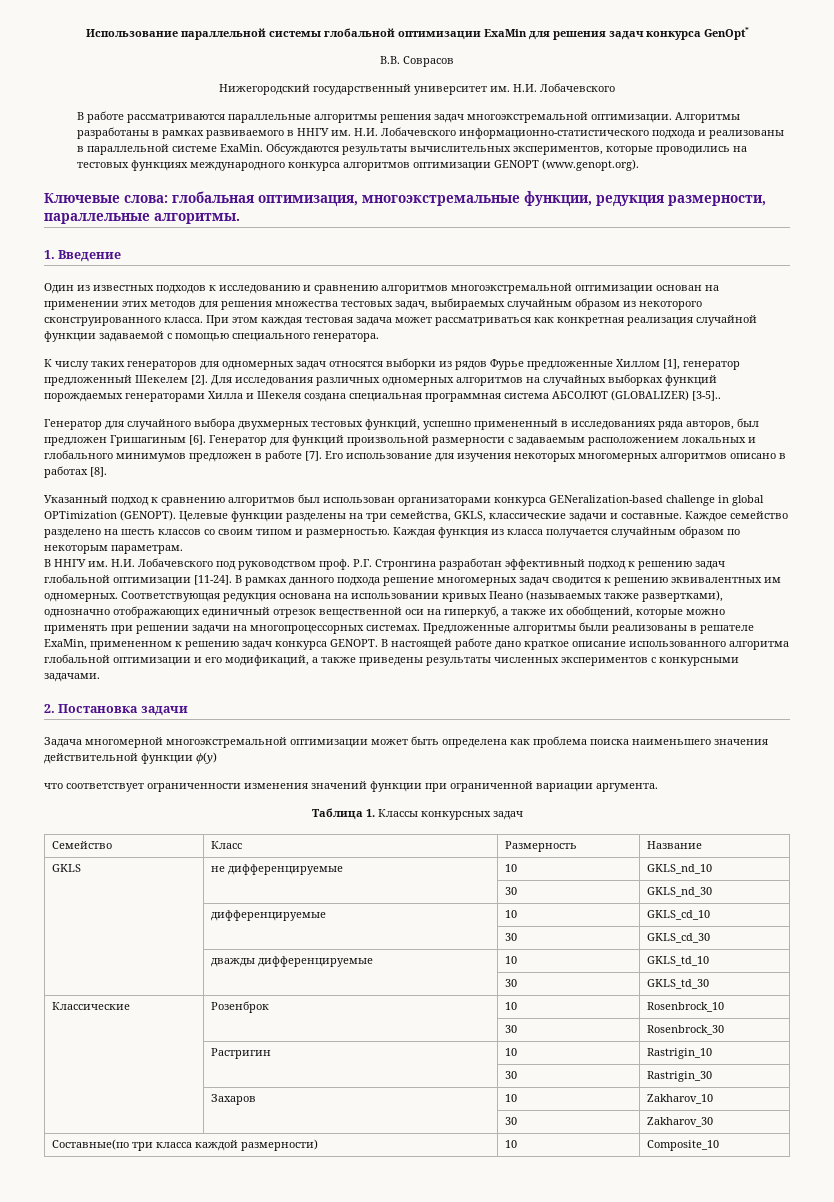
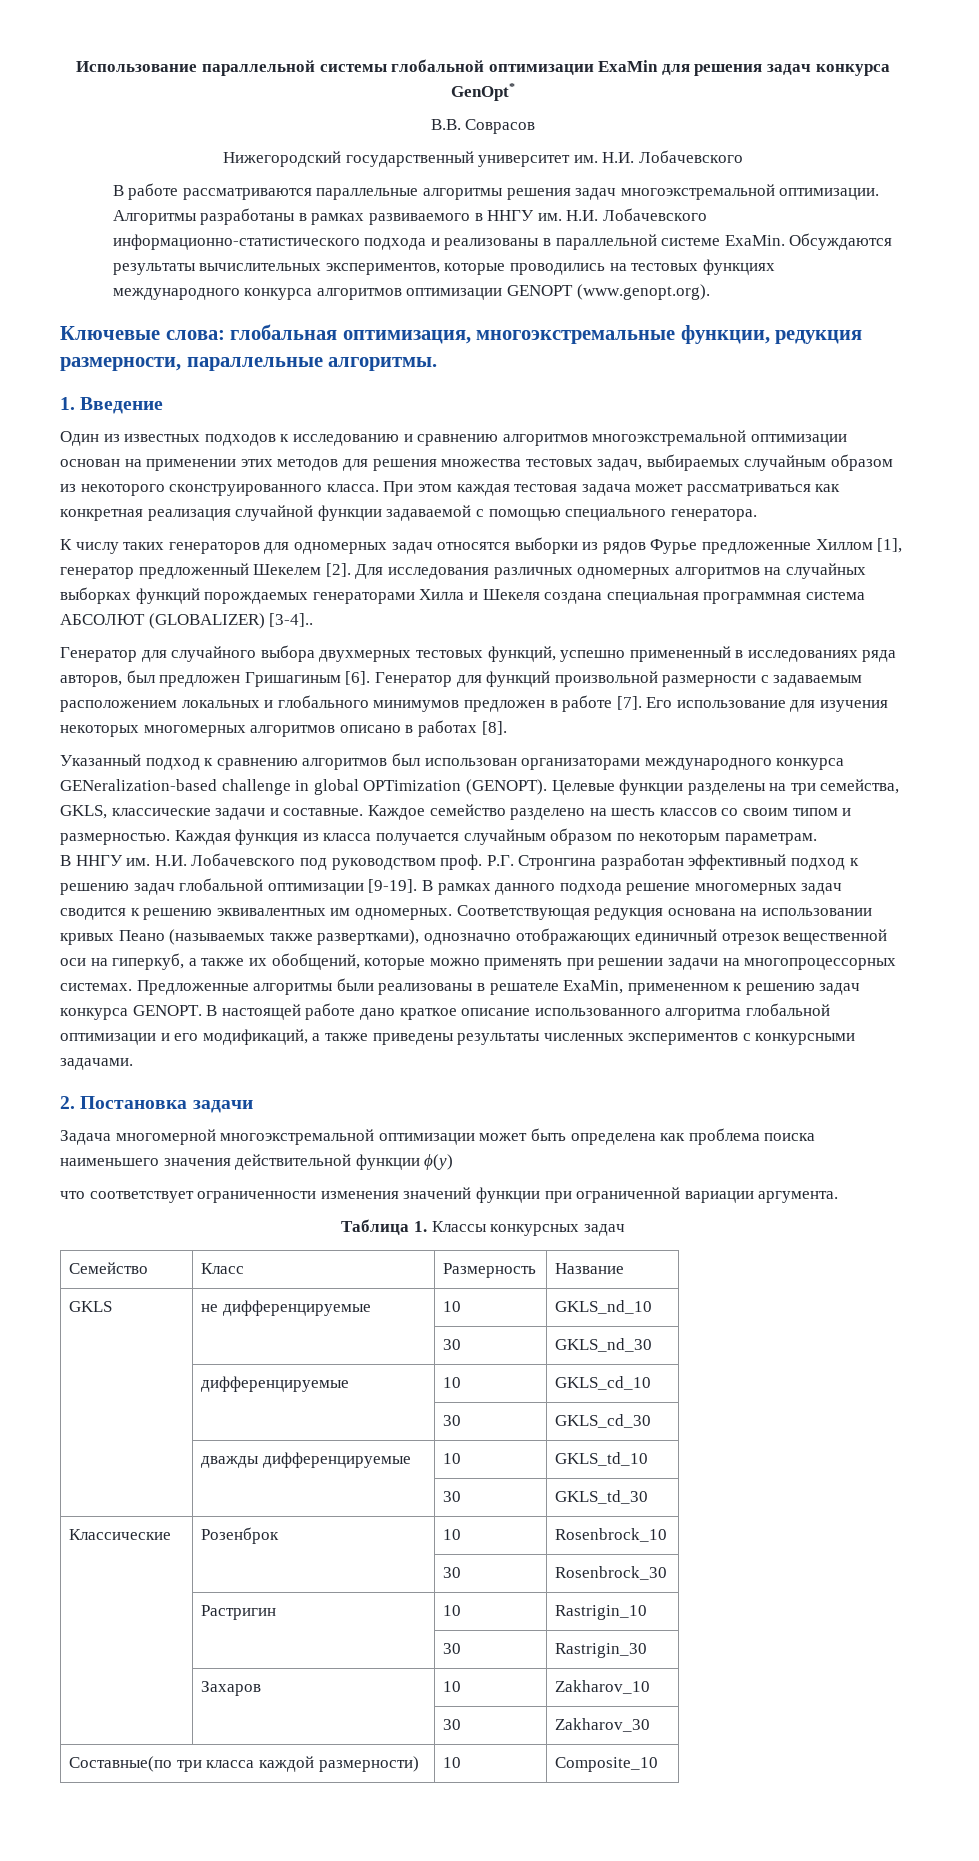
- Для исследования различных одномерных алгоритмов на случайных выборках функций порождаемых генераторами Хилла и Шекеля создана специальная программная система АБСОЛЮТ (GLOBALIZER) [3-5]..
+ Для исследования различных одномерных алгоритмов на случайных выборках функций порождаемых генераторами Хилла и Шекеля создана специальная программная система АБСОЛЮТ (GLOBALIZER) [3-4]..
- Указанный подход к сравнению алгоритмов был использован организаторами конкурса GENeralization-based challenge in global OPTimization (GENOPT).
+ Указанный подход к сравнению алгоритмов был использован организаторами международного конкурса GENeralization-based challenge in global OPTimization (GENOPT).
- Р.Г. Стронгина разработан эффективный подход к решению задач глобальной оптимизации [11-24].
+ Р.Г. Стронгина разработан эффективный подход к решению задач глобальной оптимизации [9-19].

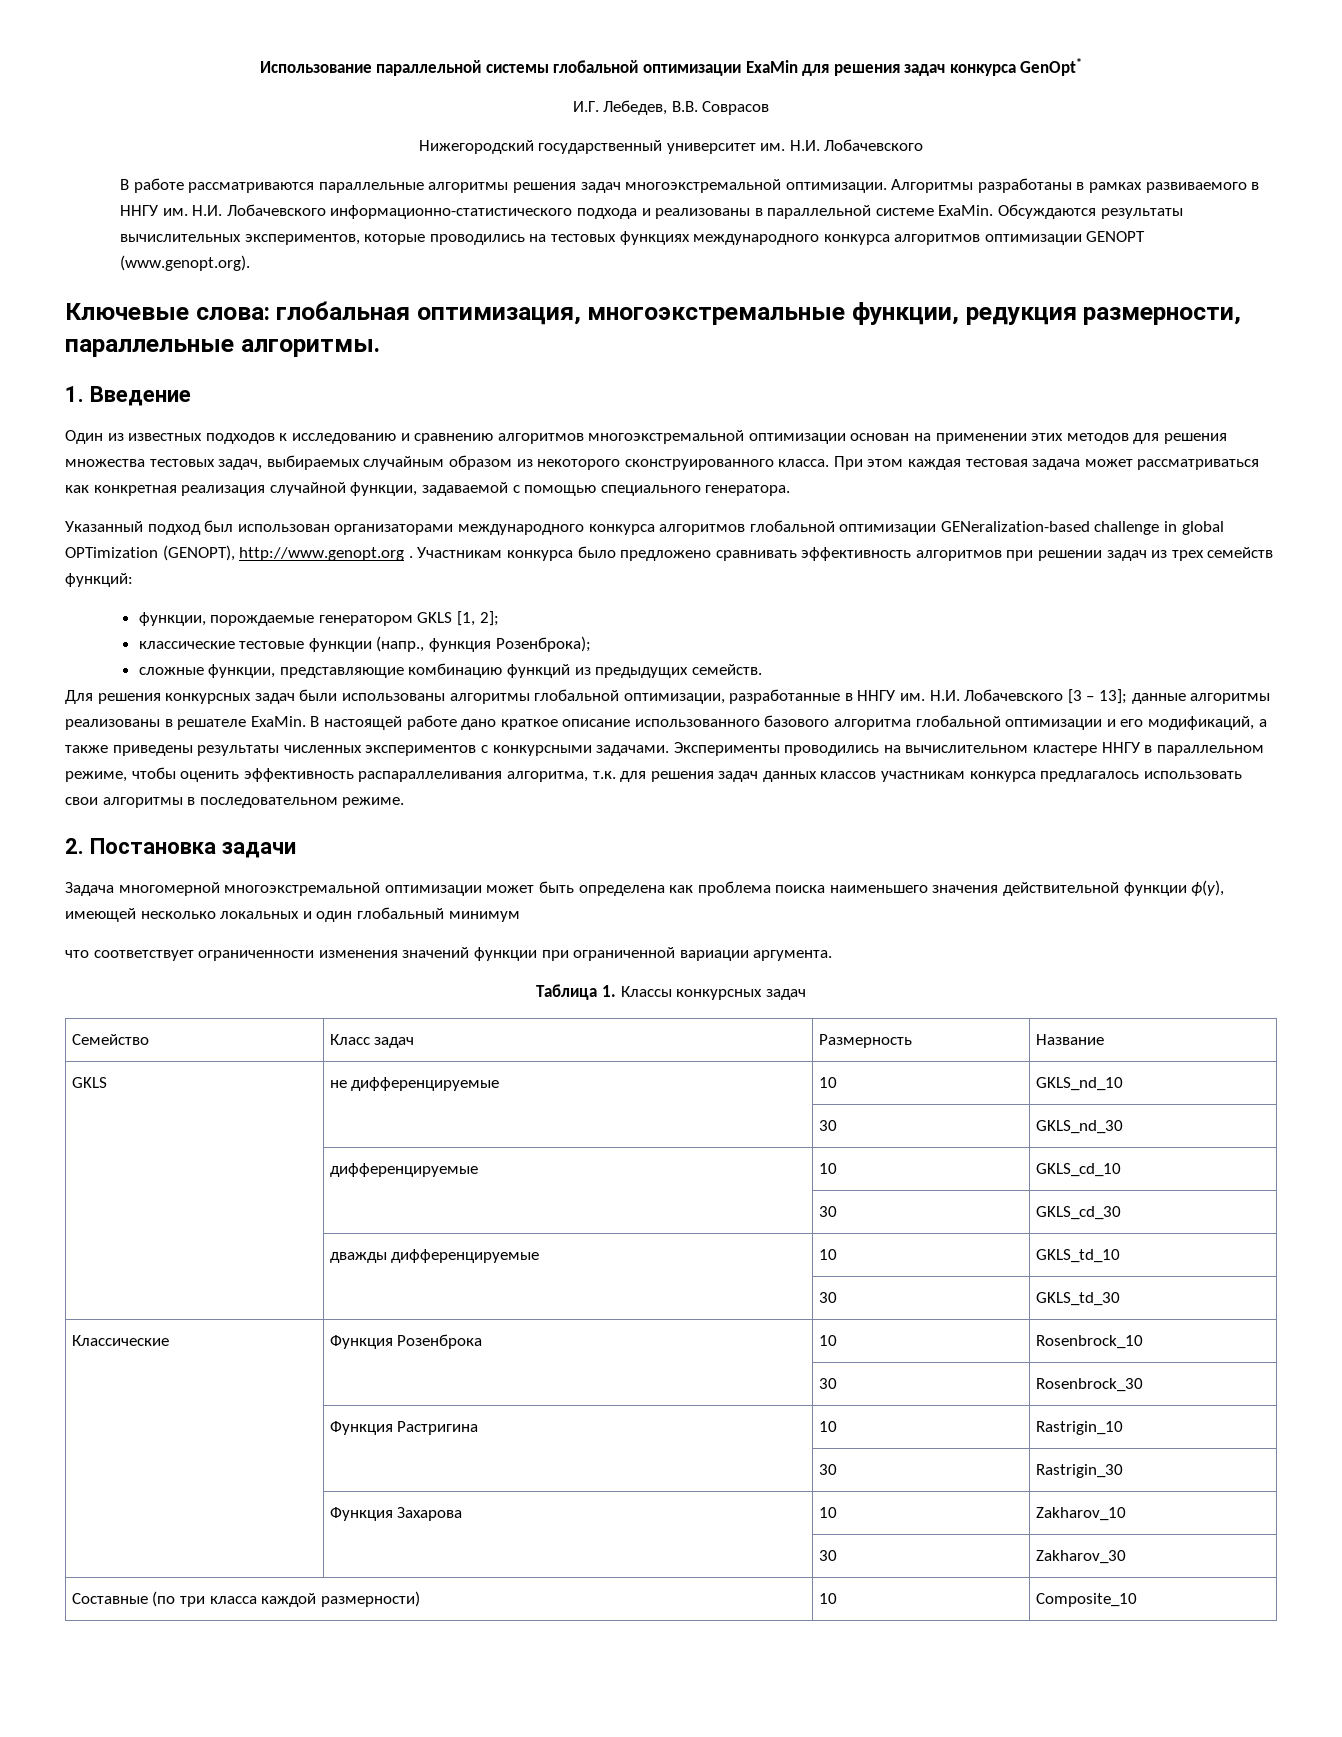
- В.В. Соврасов
+ И.Г. Лебедев, В.В. Соврасов
- При этом каждая тестовая задача может рассматриваться как конкретная реализация случайной функции задаваемой с помощью специального генератора.
+ При этом каждая тестовая задача может рассматриваться как конкретная реализация случайной функции, задаваемой с помощью специального генератора.
- К числу таких генераторов для одномерных задач относятся выборки из рядов Фурье предложенные Хиллом [1], генератор предложенный Шекелем [2]. Для исследования различных одномерных алгоритмов на случайных выборках функций порождаемых генераторами Хилла и Шекеля создана специальная программная система АБСОЛЮТ (GLOBALIZER) [3-4]..
- Генератор для случайного выбора двухмерных тестовых функций, успешно примененный в исследованиях ряда авторов, был предложен Гришагиным [6]. Генератор для функций произвольной размерности с задаваемым расположением локальных и глобального минимумов предложен в работе [7]. Его использование для изучения некоторых многомерных алгоритмов описано в работах [8].
- Указанный подход к сравнению алгоритмов был использован организаторами международного конкурса GENeralization-based challenge in global OPTimization (GENOPT). Целевые функции разделены на три семейства, GKLS, классические задачи и составные. Каждое семейство разделено на шесть классов со своим типом и размерностью. Каждая функция из класса получается случайным образом по некоторым параметрам.
- В ННГУ им. Н.И. Лобачевского под руководством проф. Р.Г. Стронгина разработан эффективный подход к решению задач глобальной оптимизации [9-19]. В рамках данного подхода решение многомерных задач сводится к решению эквивалентных им одномерных. Соответствующая редукция основана на использовании кривых Пеано (называемых также развертками), однозначно отображающих единичный отрезок вещественной оси на гиперкуб, а также их обобщений, которые можно применять при решении задачи на многопроцессорных системах. Предложенные алгоритмы были реализованы в решателе ExaMin, примененном к решению задач конкурса GENOPT.
+ Указанный подход был использован организаторами международного конкурса алгоритмов глобальной оптимизации GENeralization-based challenge in global OPTimization (GENOPT), http://www.genopt.org . Участникам конкурса было предложено сравнивать эффективность алгоритмов при решении задач из трех семейств функций:
+ функции, порождаемые генератором GKLS [1, 2];
+ классические тестовые функции (напр., функция Розенброка);
+ сложные функции, представляющие комбинацию функций из предыдущих семейств.
+ Для решения конкурсных задач были использованы алгоритмы глобальной оптимизации, разработанные в ННГУ им. Н.И. Лобачевского [3 – 13]; данные алгоритмы реализованы в решателе ExaMin.
- В настоящей работе дано краткое описание использованного алгоритма глобальной оптимизации и его модификаций, а также приведены результаты численных экспериментов с конкурсными задачами.
+ В настоящей работе дано краткое описание использованного базового алгоритма глобальной оптимизации и его модификаций, а также приведены результаты численных экспериментов с конкурсными задачами. Эксперименты проводились на вычислительном кластере ННГУ в параллельном режиме, чтобы оценить эффективность распараллеливания алгоритма, т.к. для решения задач данных классов участникам конкурса предлагалось использовать свои алгоритмы в последовательном режиме.
- Задача многомерной многоэкстремальной оптимизации может быть определена как проблема поиска наименьшего значения действительной функции ϕ(y)
+ Задача многомерной многоэкстремальной оптимизации может быть определена как проблема поиска наименьшего значения действительной функции ϕ(y), имеющей несколько локальных и один глобальный минимум
- Семейство | Класс | Размерность | Название
+ Семейство | Класс задач | Размерность | Название
- Классические | Розенброк | 10 | Rosenbrock_10
+ Классические | Функция Розенброка | 10 | Rosenbrock_10
- | Растригин | 10 | Rastrigin_10
+ | Функция Растригина | 10 | Rastrigin_10
- | Захаров | 10 | Zakharov_10
+ | Функция Захарова | 10 | Zakharov_10
- Составные(по три класса каждой размерности) | 10 | Composite_10
+ Составные (по три класса каждой размерности) | 10 | Composite_10

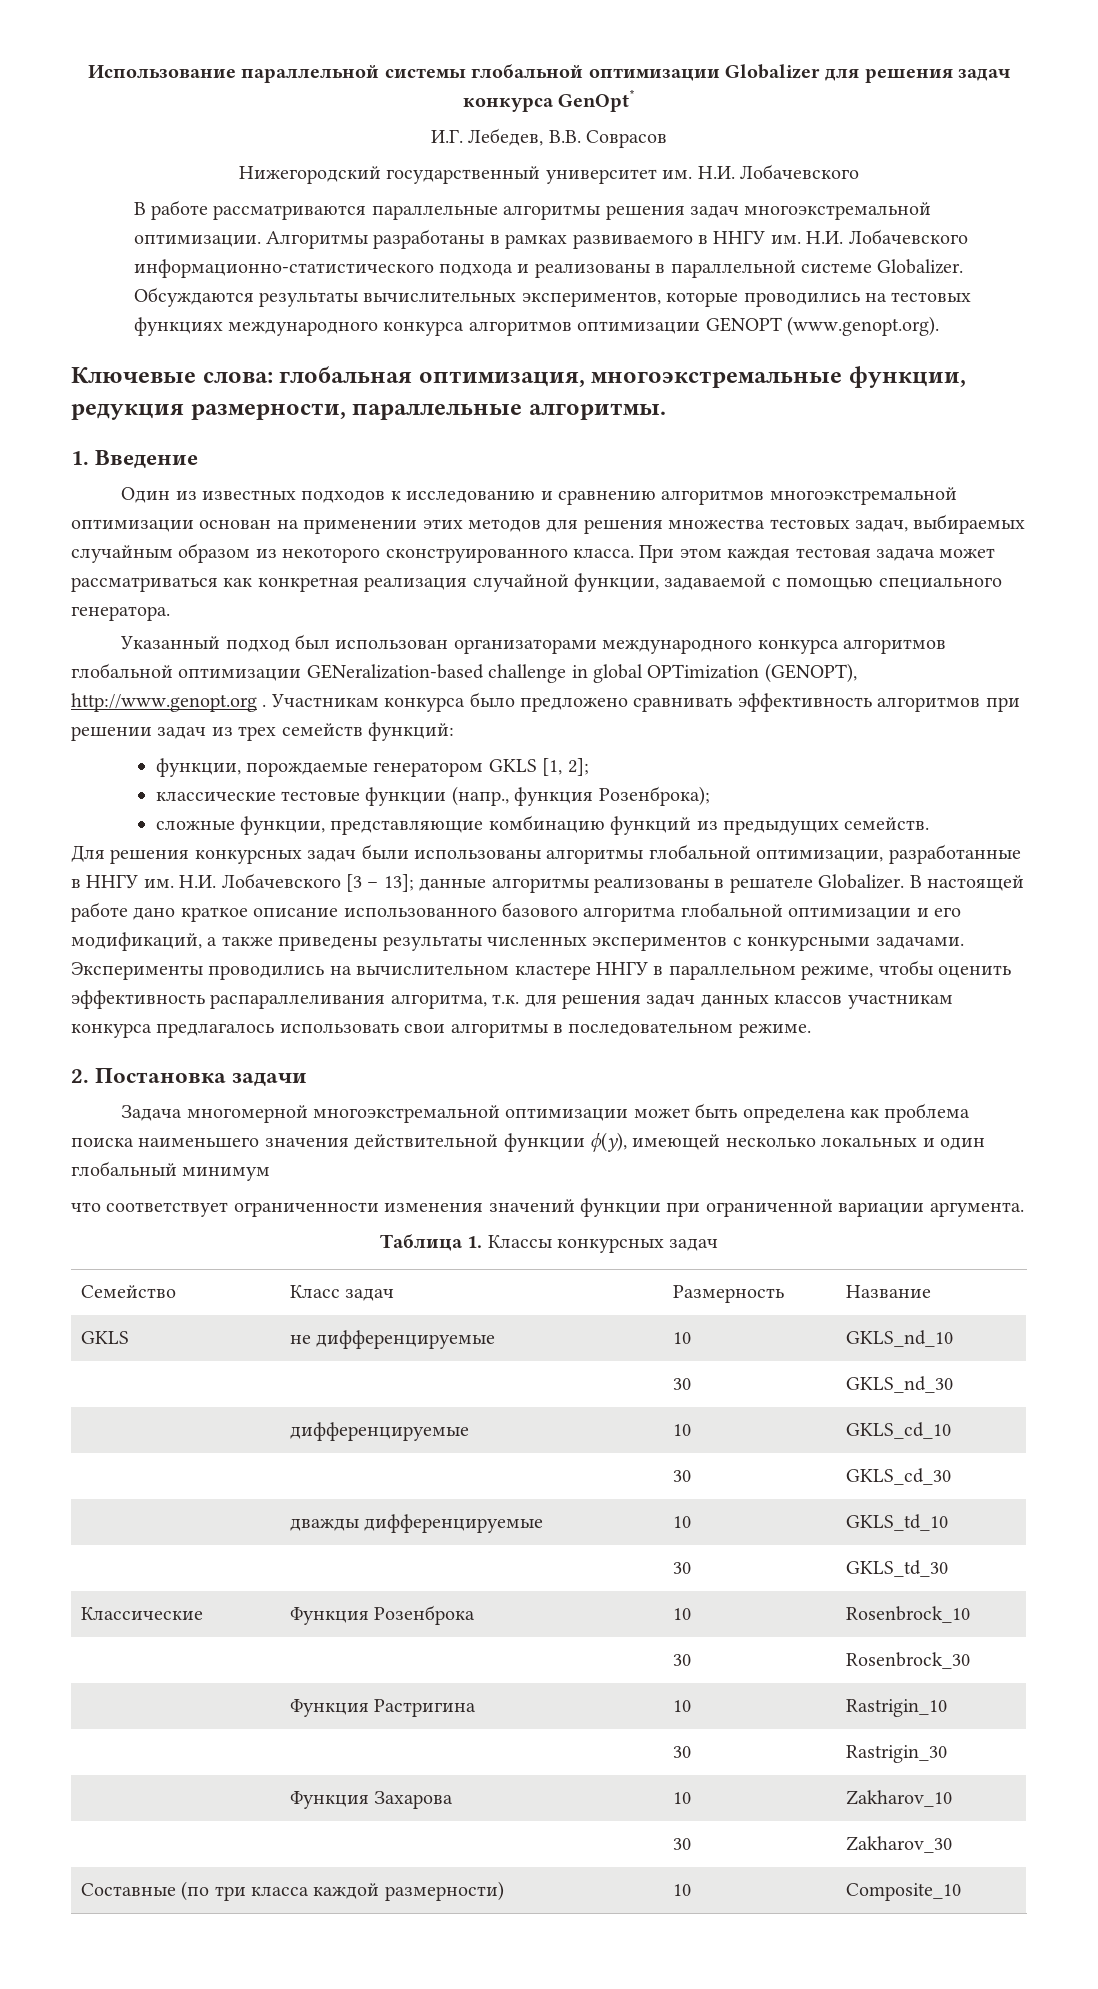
- Использование параллельной системы глобальной оптимизации ExaMin для решения задач конкурса GenOpt*
+ Использование параллельной системы глобальной оптимизации Globalizer для решения задач конкурса GenOpt*
- Алгоритмы разработаны в рамках развиваемого в ННГУ им. Н.И. Лобачевского информационно-статистического подхода и реализованы в параллельной системе ExaMin.
+ Алгоритмы разработаны в рамках развиваемого в ННГУ им. Н.И. Лобачевского информационно-статистического подхода и реализованы в параллельной системе Globalizer.
- Для решения конкурсных задач были использованы алгоритмы глобальной оптимизации, разработанные в ННГУ им. Н.И. Лобачевского [3 – 13]; данные алгоритмы реализованы в решателе ExaMin.
+ Для решения конкурсных задач были использованы алгоритмы глобальной оптимизации, разработанные в ННГУ им. Н.И. Лобачевского [3 – 13]; данные алгоритмы реализованы в решателе Globalizer.

